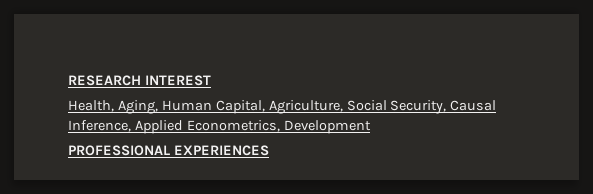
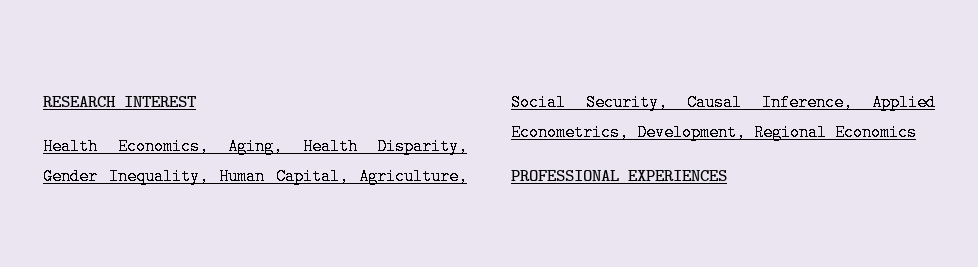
- Health, Aging, Human Capital, Agriculture, Social Security, Causal Inference, Applied Econometrics, Development
+ Health Economics, Aging, Health Disparity, Gender Inequality, Human Capital, Agriculture, Social Security, Causal Inference, Applied Econometrics, Development, Regional Economics

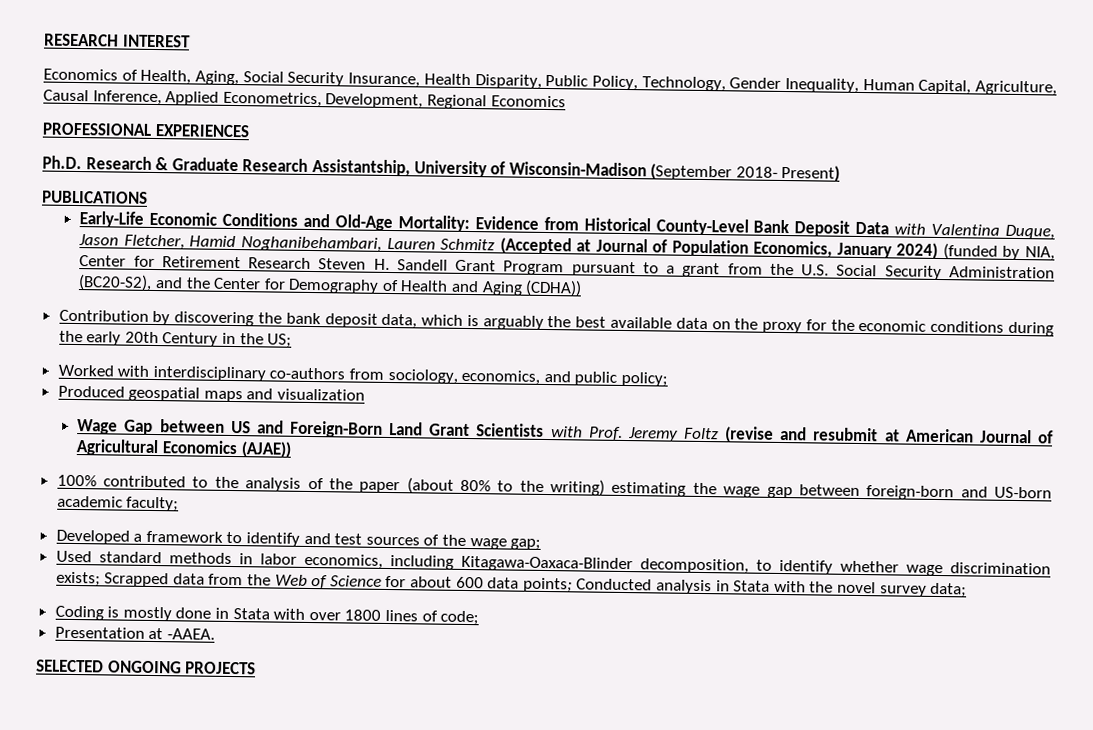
- Health Economics, Aging, Health Disparity, Gender Inequality, Human Capital, Agriculture, Social Security, Causal Inference, Applied Econometrics, Development, Regional Economics
+ Economics of Health, Aging, Social Security Insurance, Health Disparity, Public Policy, Technology, Gender Inequality, Human Capital, Agriculture, Causal Inference, Applied Econometrics, Development, Regional Economics
+ Ph.D. Research & Graduate Research Assistantship, University of Wisconsin-Madison (September 2018- Present)
+ PUBLICATIONS
+ Early-Life Economic Conditions and Old-Age Mortality: Evidence from Historical County-Level Bank Deposit Data with Valentina Duque, Jason Fletcher, Hamid Noghanibehambari, Lauren Schmitz (Accepted at Journal of Population Economics, January 2024) (funded by NIA, Center for Retirement Research Steven H. Sandell Grant Program pursuant to a grant from the U.S. Social Security Administration (BC20-S2), and the Center for Demography of Health and Aging (CDHA))
+ Contribution by discovering the bank deposit data, which is arguably the best available data on the proxy for the economic conditions during the early 20th Century in the US;
+ Worked with interdisciplinary co-authors from sociology, economics, and public policy;
+ Produced geospatial maps and visualization
+ Wage Gap between US and Foreign-Born Land Grant Scientists with Prof. Jeremy Foltz (revise and resubmit at American Journal of Agricultural Economics (AJAE))
+ 100% contributed to the analysis of the paper (about 80% to the writing) estimating the wage gap between foreign-born and US-born academic faculty;
+ Developed a framework to identify and test sources of the wage gap;
+ Used standard methods in labor economics, including Kitagawa-Oaxaca-Blinder decomposition, to identify whether wage discrimination exists; Scrapped data from the Web of Science for about 600 data points; Conducted analysis in Stata with the novel survey data;
+ Coding is mostly done in Stata with over 1800 lines of code;
+ Presentation at -AAEA.
+ SELECTED ONGOING PROJECTS

